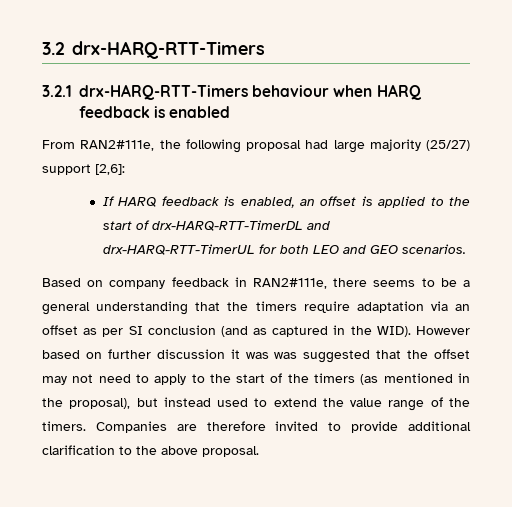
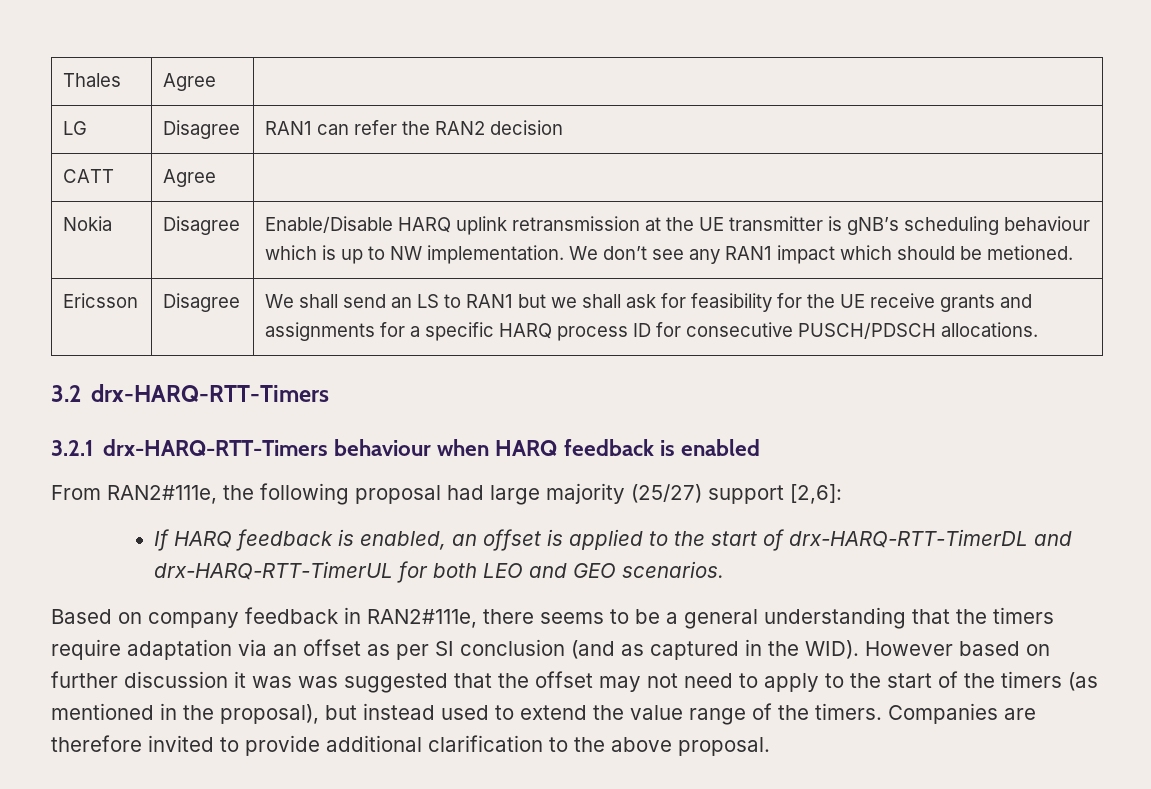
+ Thales | Agree |
+ LG | Disagree | RAN1 can refer the RAN2 decision
+ CATT | Agree |
+ Nokia | Disagree | Enable/Disable HARQ uplink retransmission at the UE transmitter is gNB’s scheduling behaviour which is up to NW implementation. We don’t see any RAN1 impact which should be metioned.
+ Ericsson | Disagree | We shall send an LS to RAN1 but we shall ask for feasibility for the UE receive grants and assignments for a specific HARQ process ID for consecutive PUSCH/PDSCH allocations.

